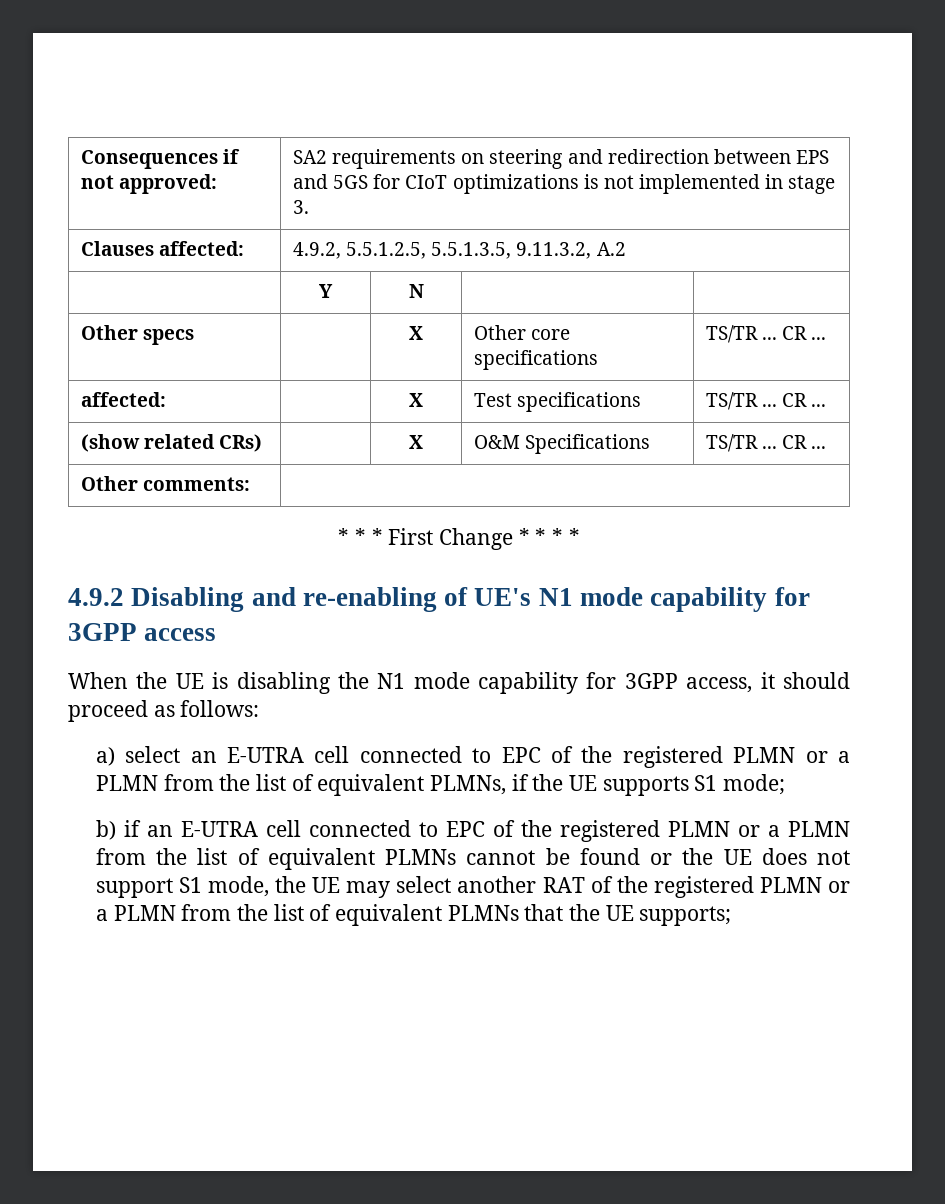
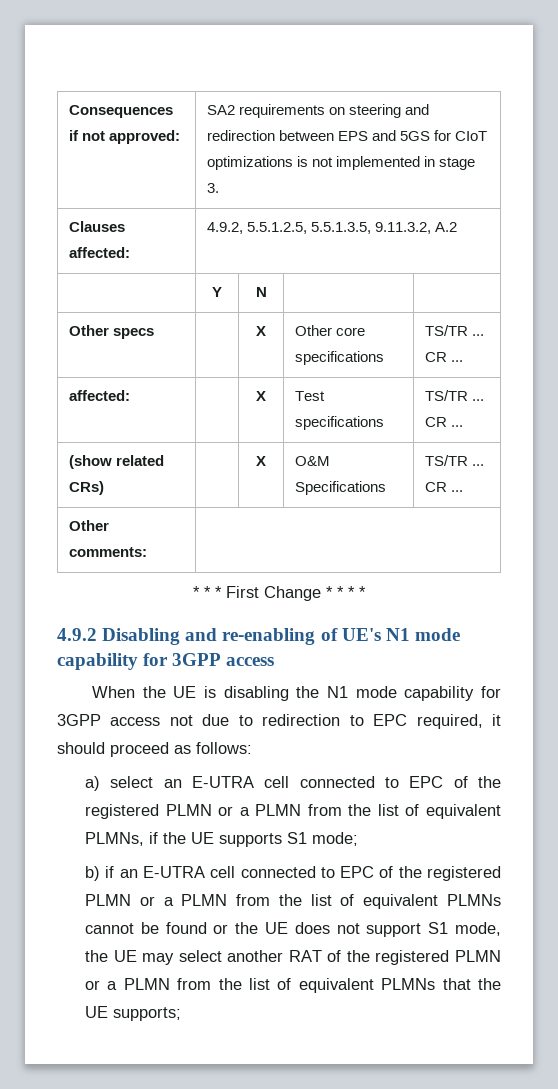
- When the UE is disabling the N1 mode capability for 3GPP access, it should proceed as follows:
+ When the UE is disabling the N1 mode capability for 3GPP access not due to redirection to EPC required, it should proceed as follows:

